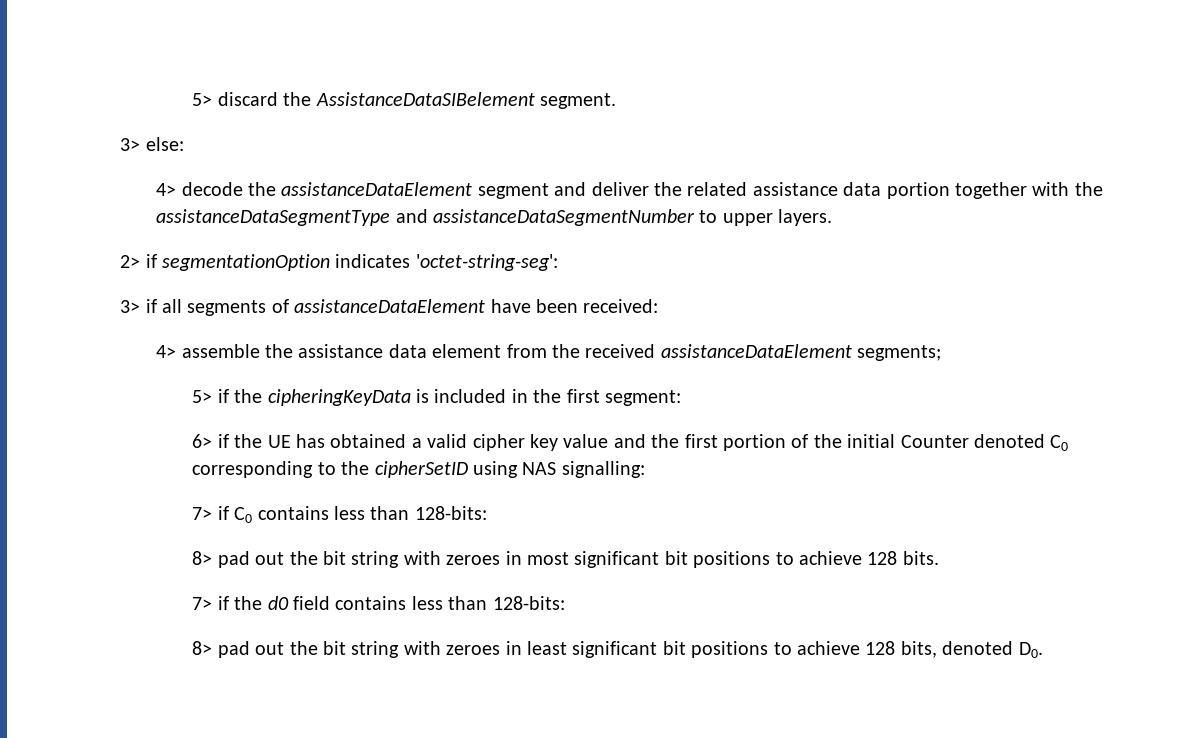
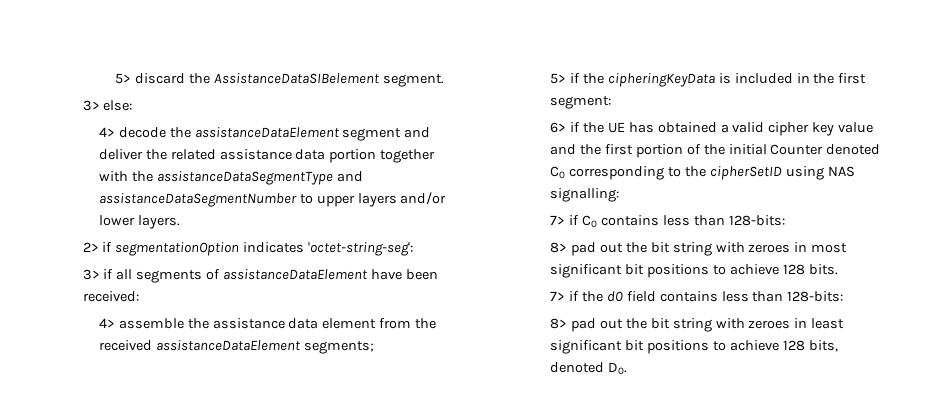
- 4> decode the assistanceDataElement segment and deliver the related assistance data portion together with the assistanceDataSegmentType and assistanceDataSegmentNumber to upper layers.
+ 4> decode the assistanceDataElement segment and deliver the related assistance data portion together with the assistanceDataSegmentType and assistanceDataSegmentNumber to upper layers and/or lower layers.

